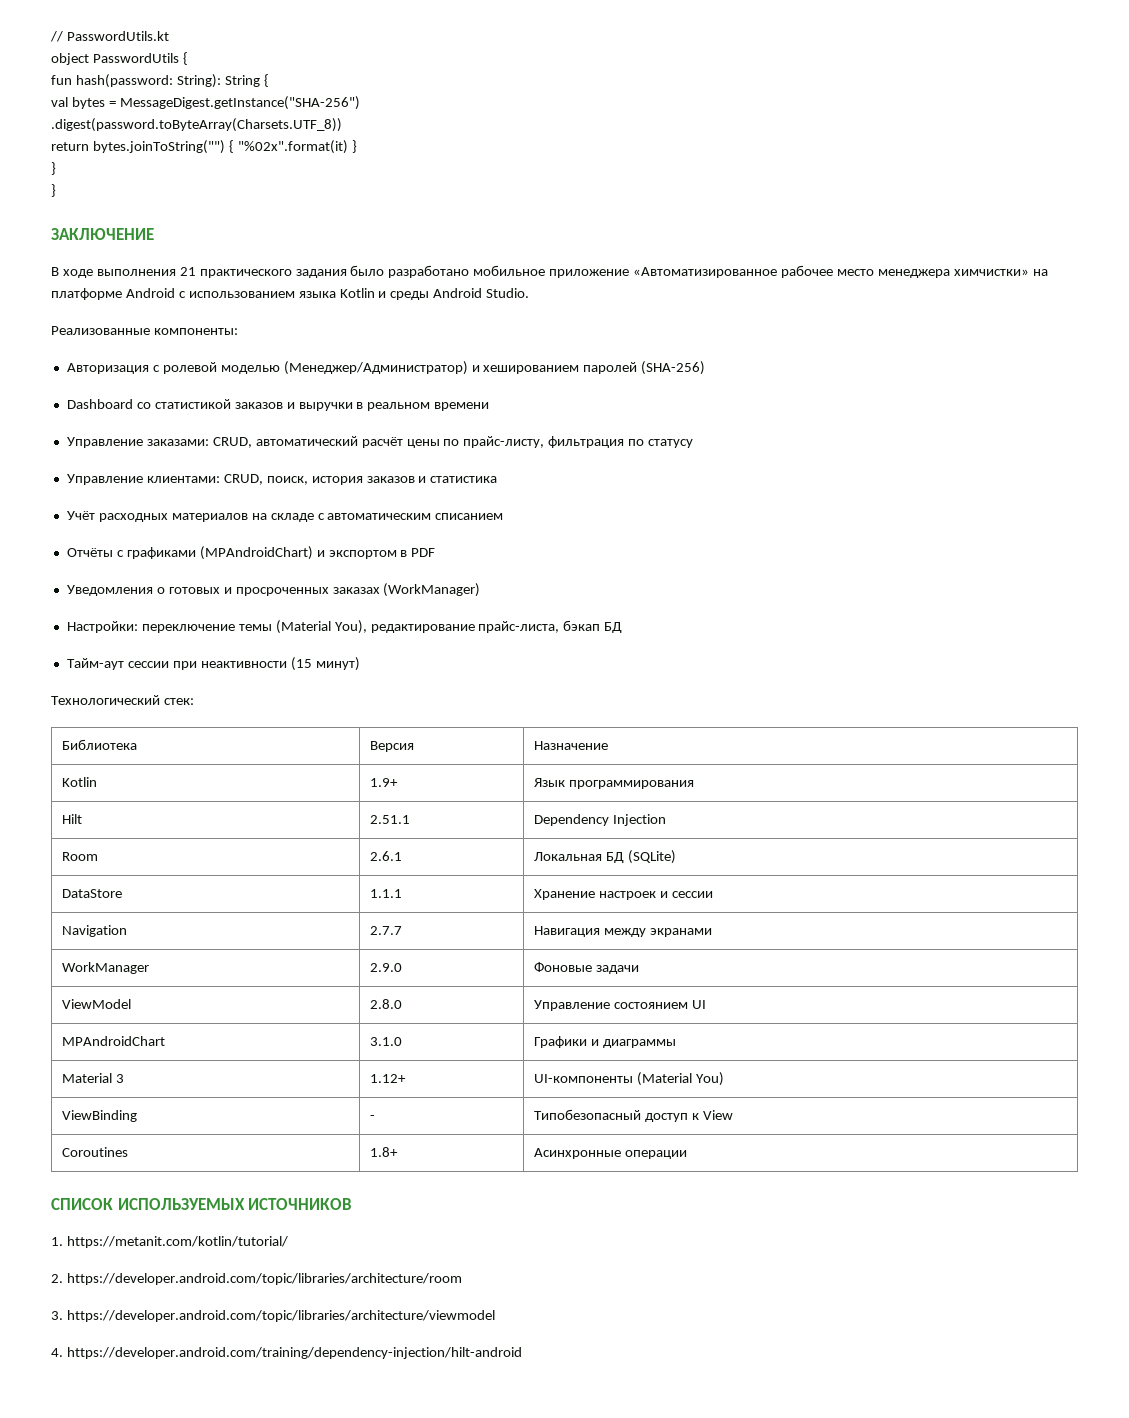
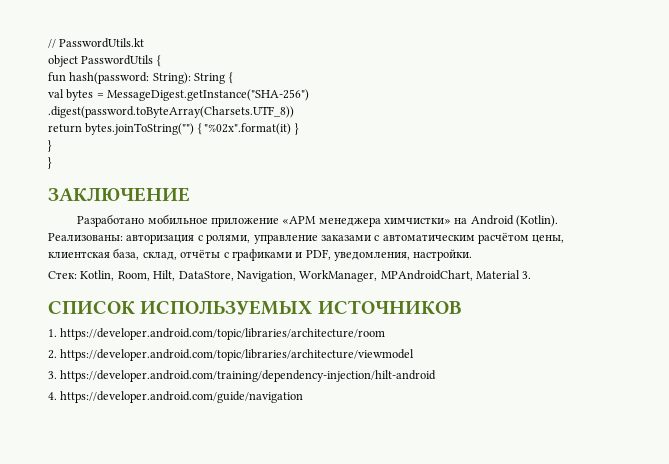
- В ходе выполнения 21 практического задания было разработано мобильное приложение «Автоматизированное рабочее место менеджера химчистки» на платформе Android с использованием языка Kotlin и среды Android Studio.
- Реализованные компоненты:
- Авторизация с ролевой моделью (Менеджер/Администратор) и хешированием паролей (SHA-256)
- Dashboard со статистикой заказов и выручки в реальном времени
- Управление заказами: CRUD, автоматический расчёт цены по прайс-листу, фильтрация по статусу
- Управление клиентами: CRUD, поиск, история заказов и статистика
- Учёт расходных материалов на складе с автоматическим списанием
- Отчёты с графиками (MPAndroidChart) и экспортом в PDF
- Уведомления о готовых и просроченных заказах (WorkManager)
- Настройки: переключение темы (Material You), редактирование прайс-листа, бэкап БД
- Тайм-аут сессии при неактивности (15 минут)
- Технологический стек:
- Библиотека | Версия | Назначение
- Kotlin | 1.9+ | Язык программирования
- Hilt | 2.51.1 | Dependency Injection
- Room | 2.6.1 | Локальная БД (SQLite)
- DataStore | 1.1.1 | Хранение настроек и сессии
- Navigation | 2.7.7 | Навигация между экранами
- WorkManager | 2.9.0 | Фоновые задачи
- ViewModel | 2.8.0 | Управление состоянием UI
- MPAndroidChart | 3.1.0 | Графики и диаграммы
- Material 3 | 1.12+ | UI-компоненты (Material You)
- ViewBinding | - | Типобезопасный доступ к View
- Coroutines | 1.8+ | Асинхронные операции
+ Разработано мобильное приложение «АРМ менеджера химчистки» на Android (Kotlin). Реализованы: авторизация с ролями, управление заказами с автоматическим расчётом цены, клиентская база, склад, отчёты с графиками и PDF, уведомления, настройки.
+ Стек: Kotlin, Room, Hilt, DataStore, Navigation, WorkManager, MPAndroidChart, Material 3.
- 1. https://metanit.com/kotlin/tutorial/
+ 1. https://developer.android.com/topic/libraries/architecture/room
- 2. https://developer.android.com/topic/libraries/architecture/room
- 3. https://developer.android.com/topic/libraries/architecture/viewmodel
+ 2. https://developer.android.com/topic/libraries/architecture/viewmodel
+ 3. https://developer.android.com/training/dependency-injection/hilt-android
- 4. https://developer.android.com/training/dependency-injection/hilt-android
+ 4. https://developer.android.com/guide/navigation

